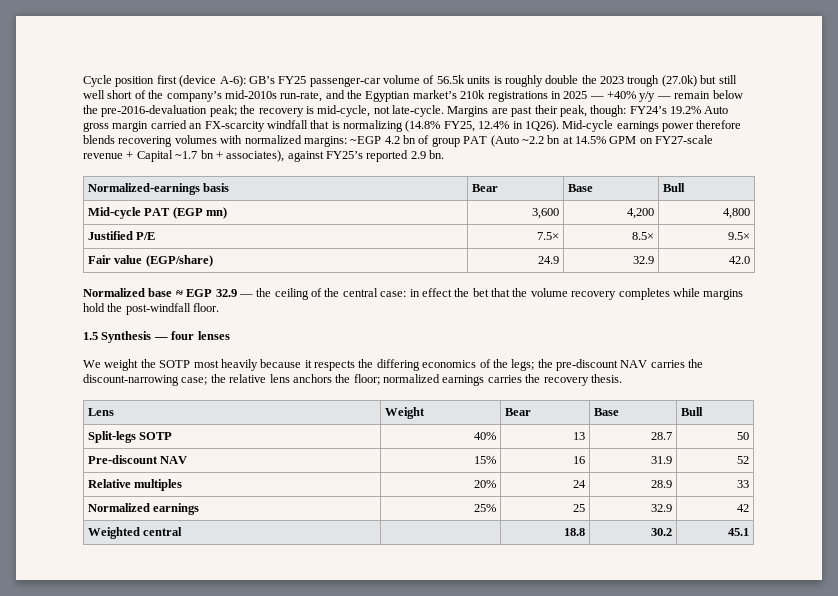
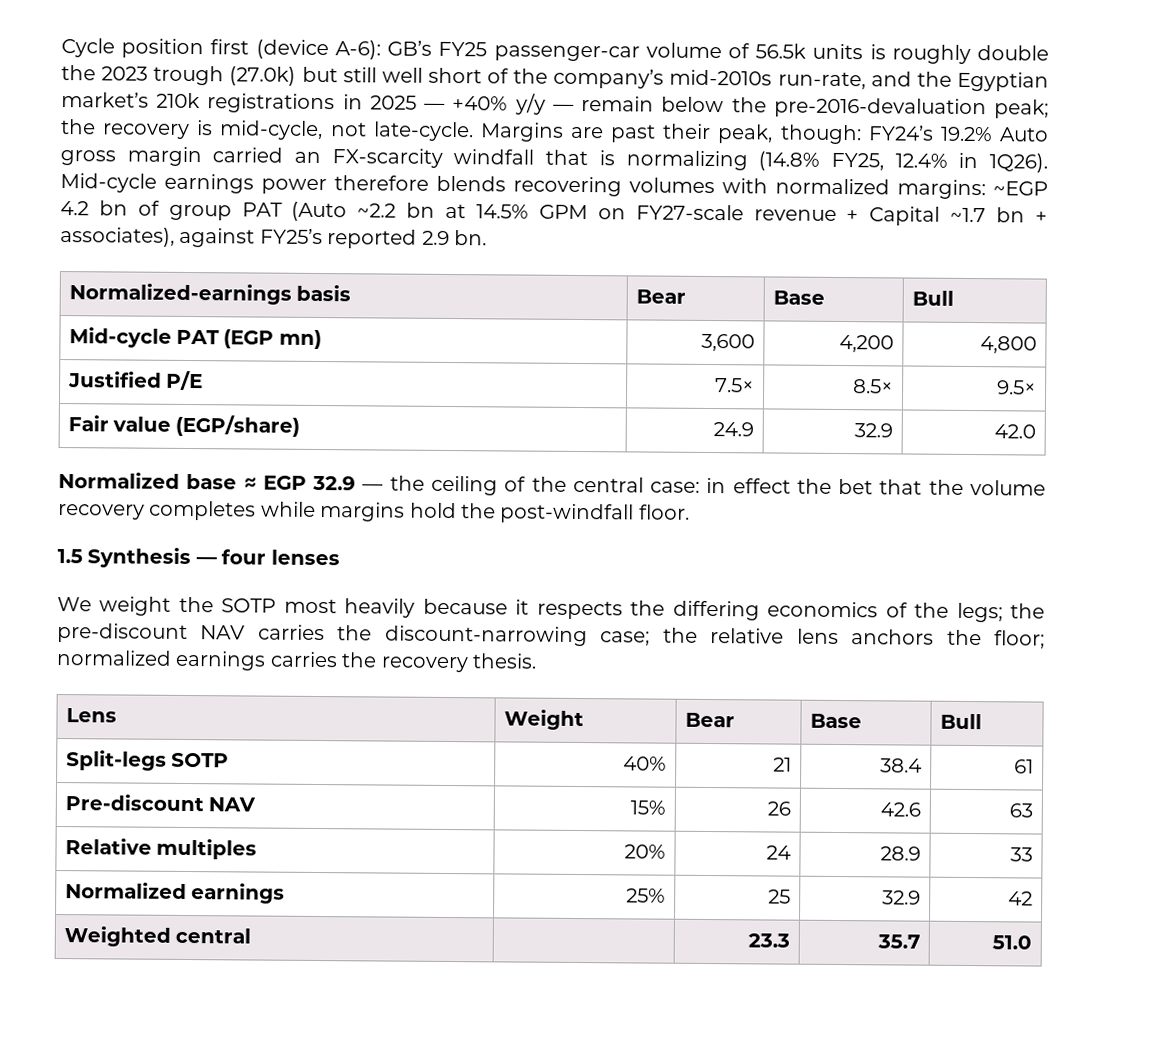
- Split-legs SOTP | 40% | 13 | 28.7 | 50
+ Split-legs SOTP | 40% | 21 | 38.4 | 61
- Pre-discount NAV | 15% | 16 | 31.9 | 52
+ Pre-discount NAV | 15% | 26 | 42.6 | 63
- Weighted central | | 18.8 | 30.2 | 45.1
+ Weighted central | | 23.3 | 35.7 | 51.0

